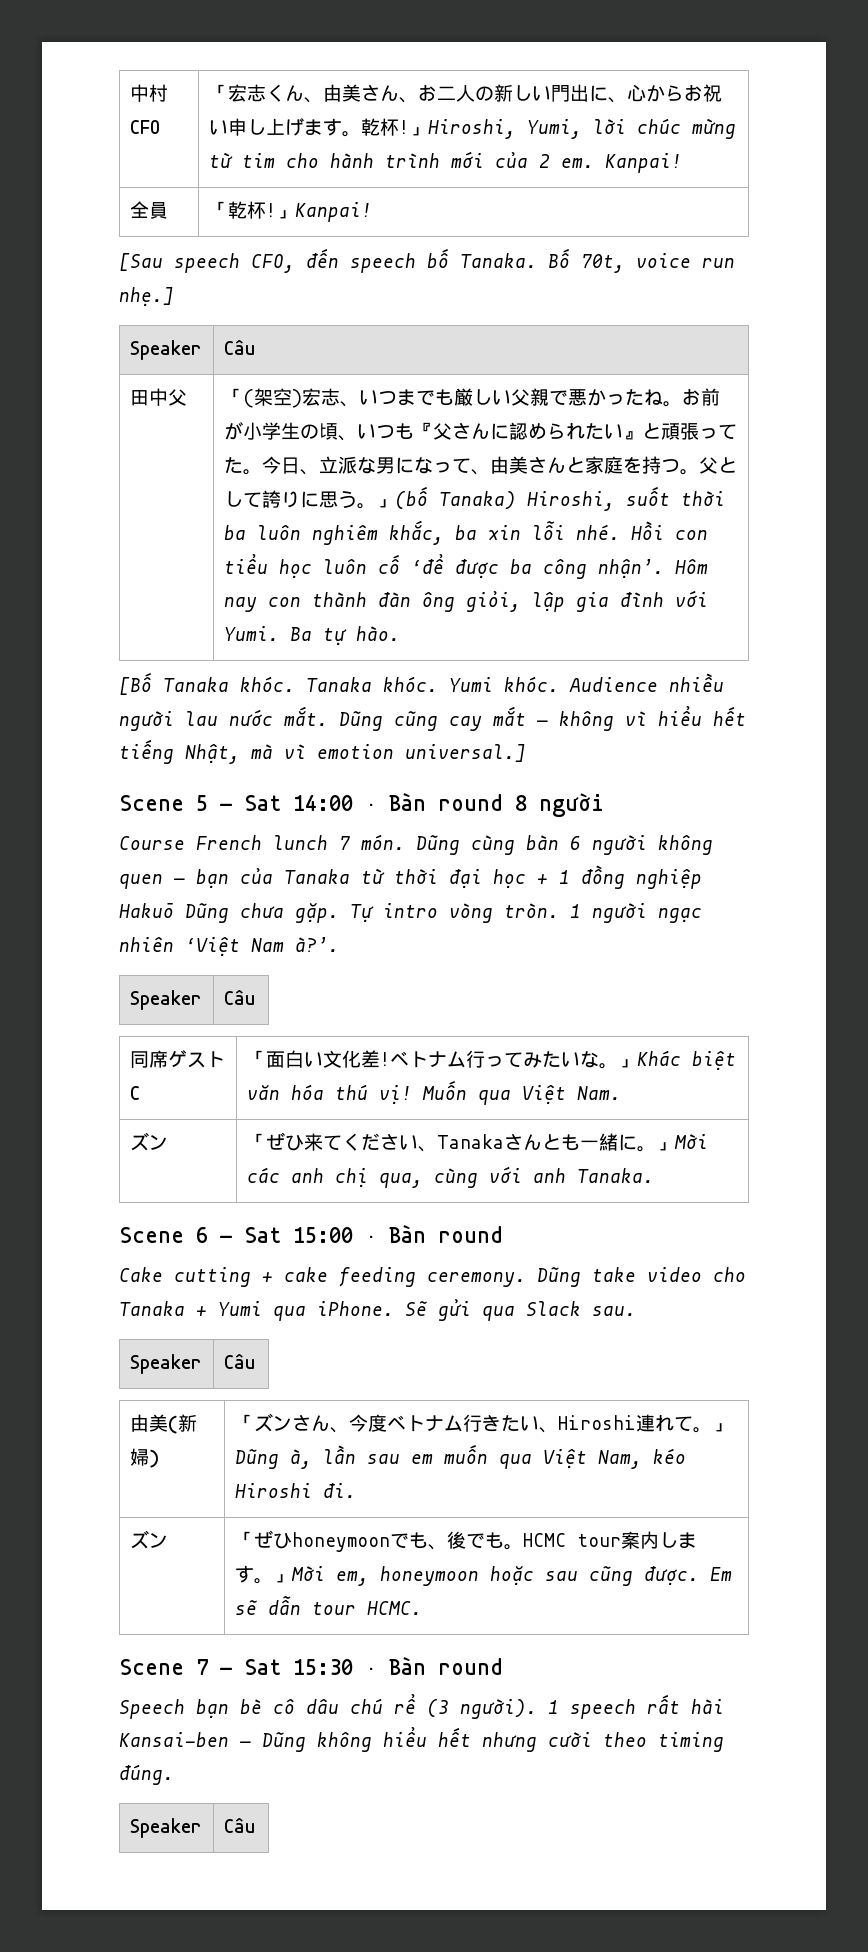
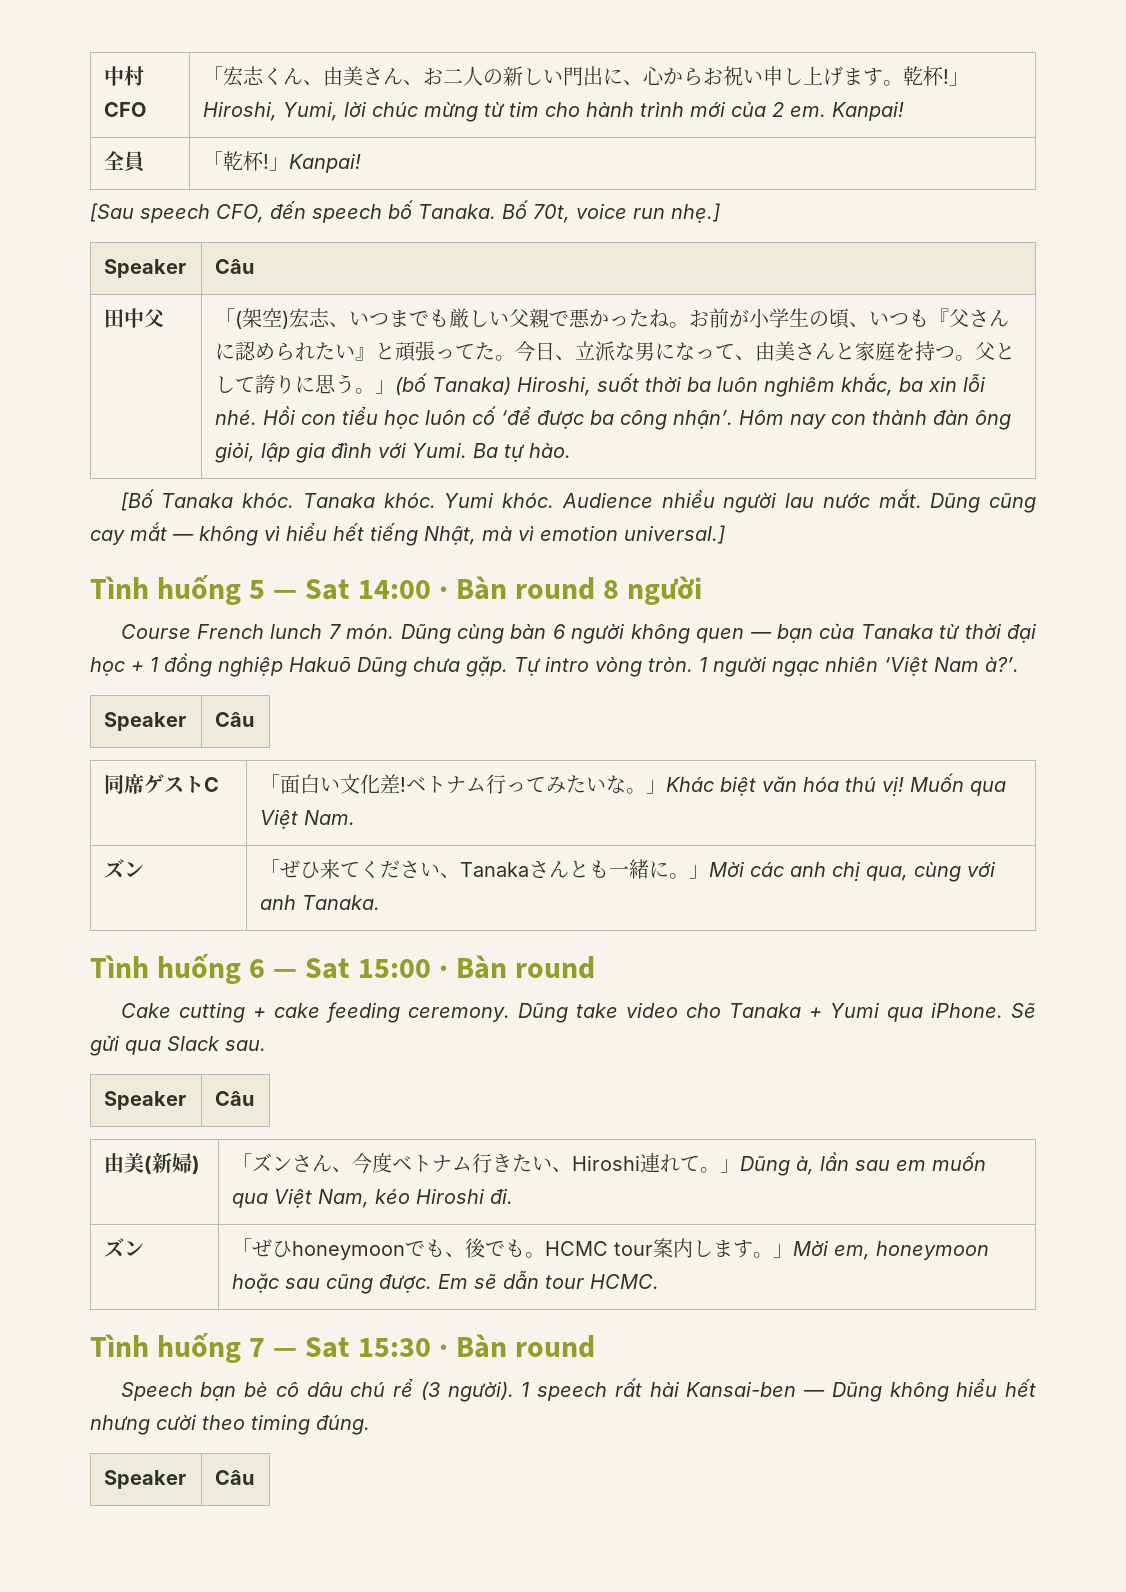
- Scene 5 — Sat 14:00 · Bàn round 8 người
+ Tình huống 5 — Sat 14:00 · Bàn round 8 người
- Scene 6 — Sat 15:00 · Bàn round
+ Tình huống 6 — Sat 15:00 · Bàn round
- Scene 7 — Sat 15:30 · Bàn round
+ Tình huống 7 — Sat 15:30 · Bàn round

